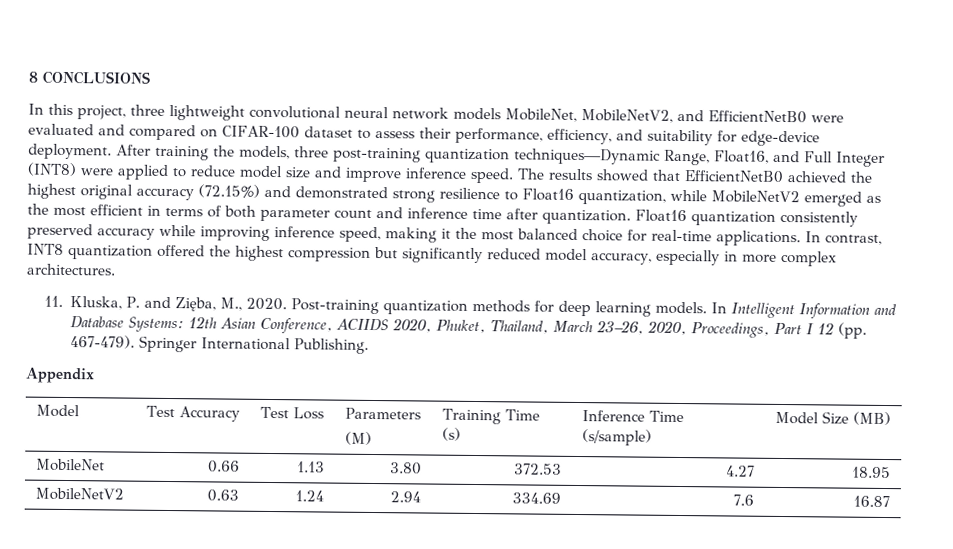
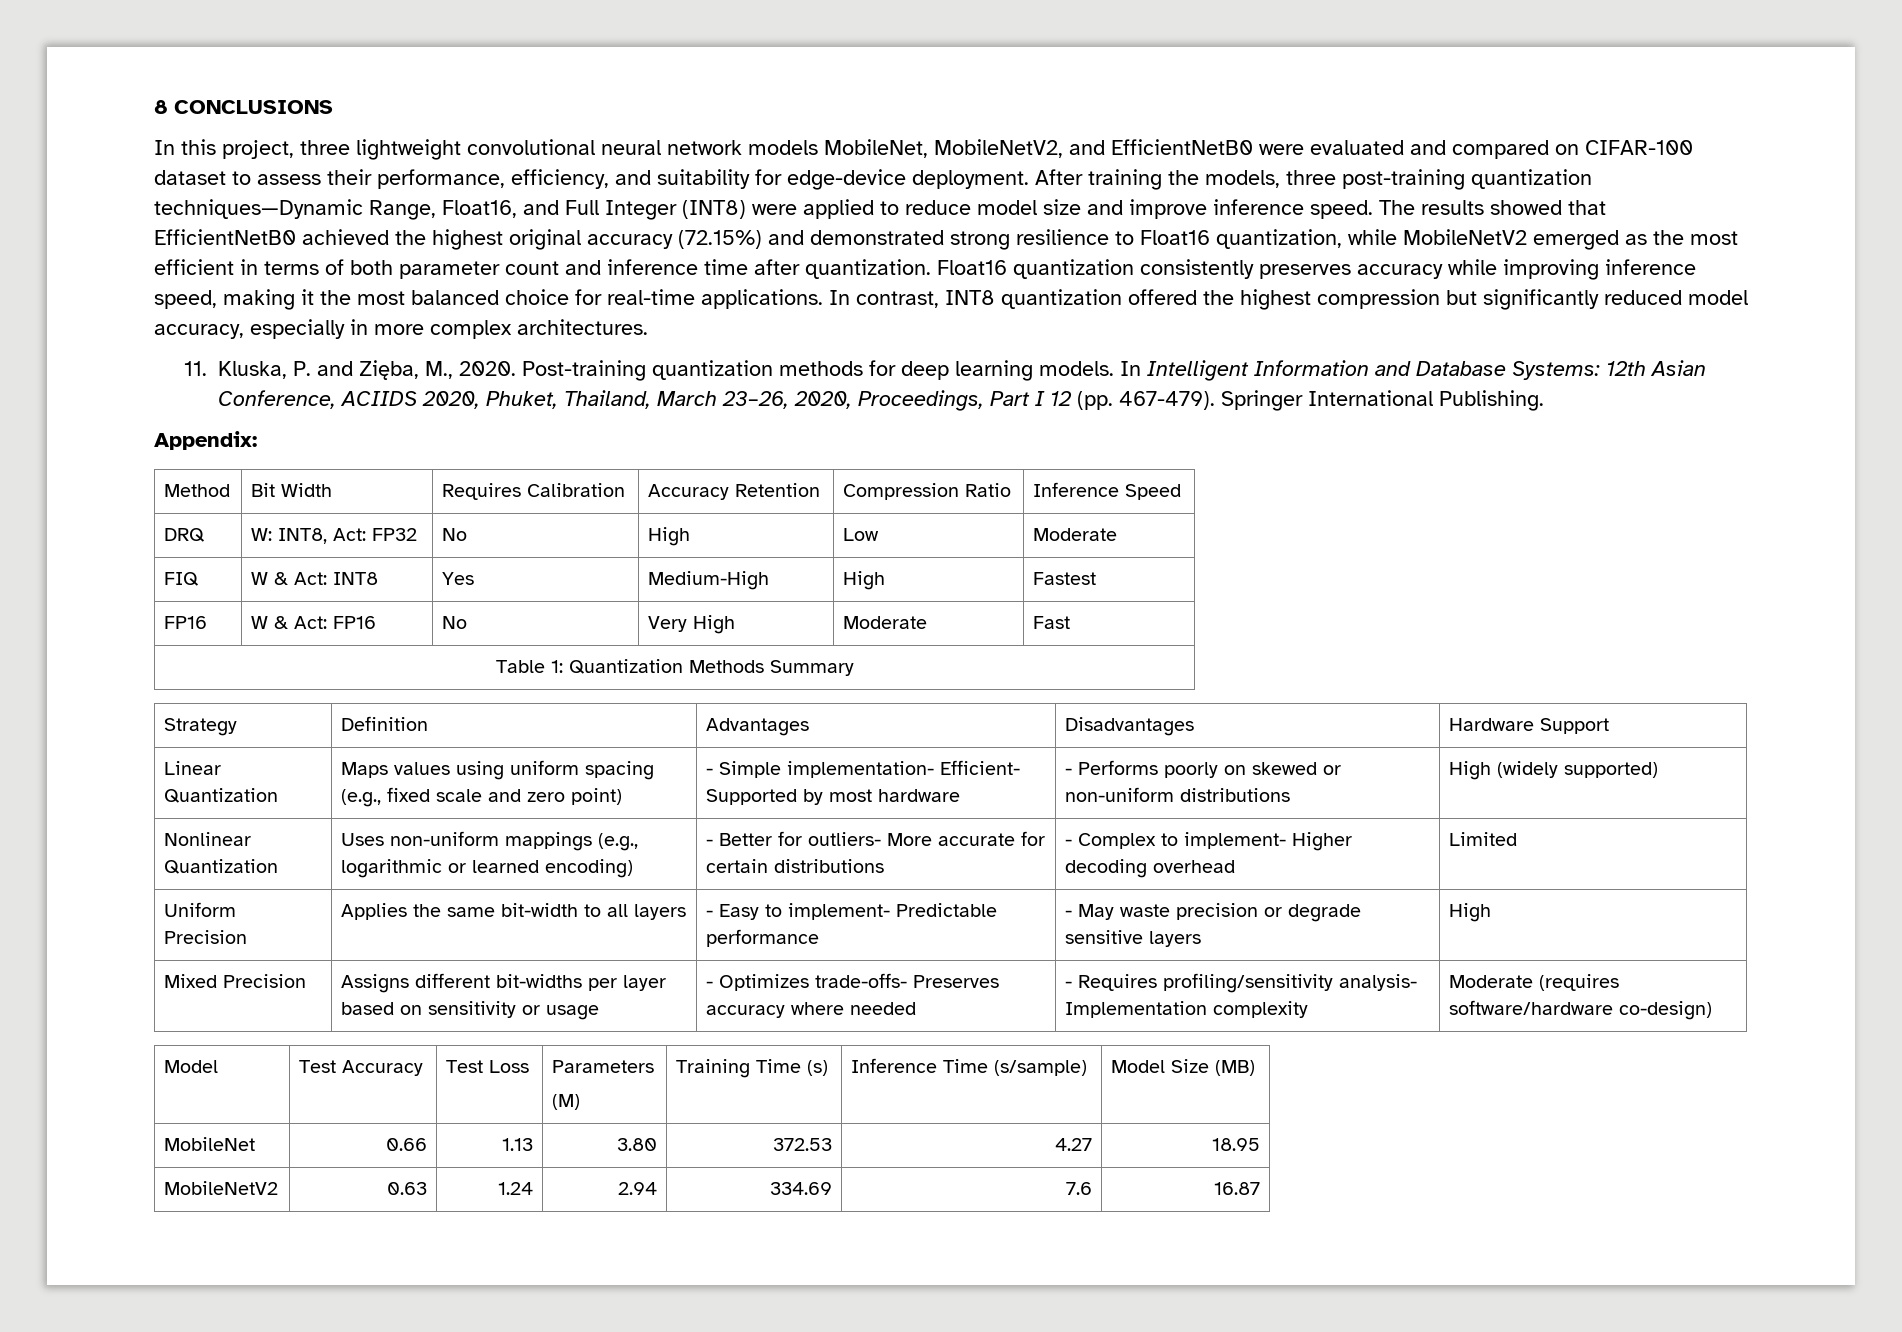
- Float16 quantization consistently preserved accuracy while improving inference speed, making it the most balanced choice for real-time applications.
+ Float16 quantization consistently preserves accuracy while improving inference speed, making it the most balanced choice for real-time applications.
- Appendix
+ Appendix:
+ Method | Bit Width | Requires Calibration | Accuracy Retention | Compression Ratio | Inference Speed
+ DRQ | W: INT8, Act: FP32 | No | High | Low | Moderate
+ FIQ | W & Act: INT8 | Yes | Medium-High | High | Fastest
+ FP16 | W & Act: FP16 | No | Very High | Moderate | Fast
+ Table 1: Quantization Methods Summary
+ Strategy | Definition | Advantages | Disadvantages | Hardware Support
+ Linear Quantization | Maps values using uniform spacing (e.g., fixed scale and zero point) | - Simple implementation- Efficient- Supported by most hardware | - Performs poorly on skewed or non-uniform distributions | High (widely supported)
+ Nonlinear Quantization | Uses non-uniform mappings (e.g., logarithmic or learned encoding) | - Better for outliers- More accurate for certain distributions | - Complex to implement- Higher decoding overhead | Limited
+ Uniform Precision | Applies the same bit-width to all layers | - Easy to implement- Predictable performance | - May waste precision or degrade sensitive layers | High
+ Mixed Precision | Assigns different bit-widths per layer based on sensitivity or usage | - Optimizes trade-offs- Preserves accuracy where needed | - Requires profiling/sensitivity analysis- Implementation complexity | Moderate (requires software/hardware co-design)

